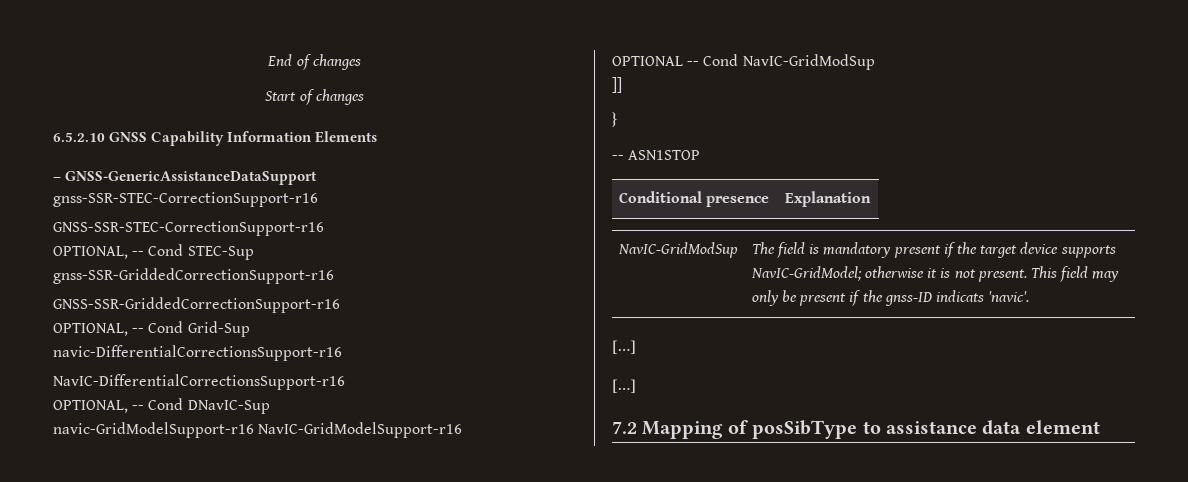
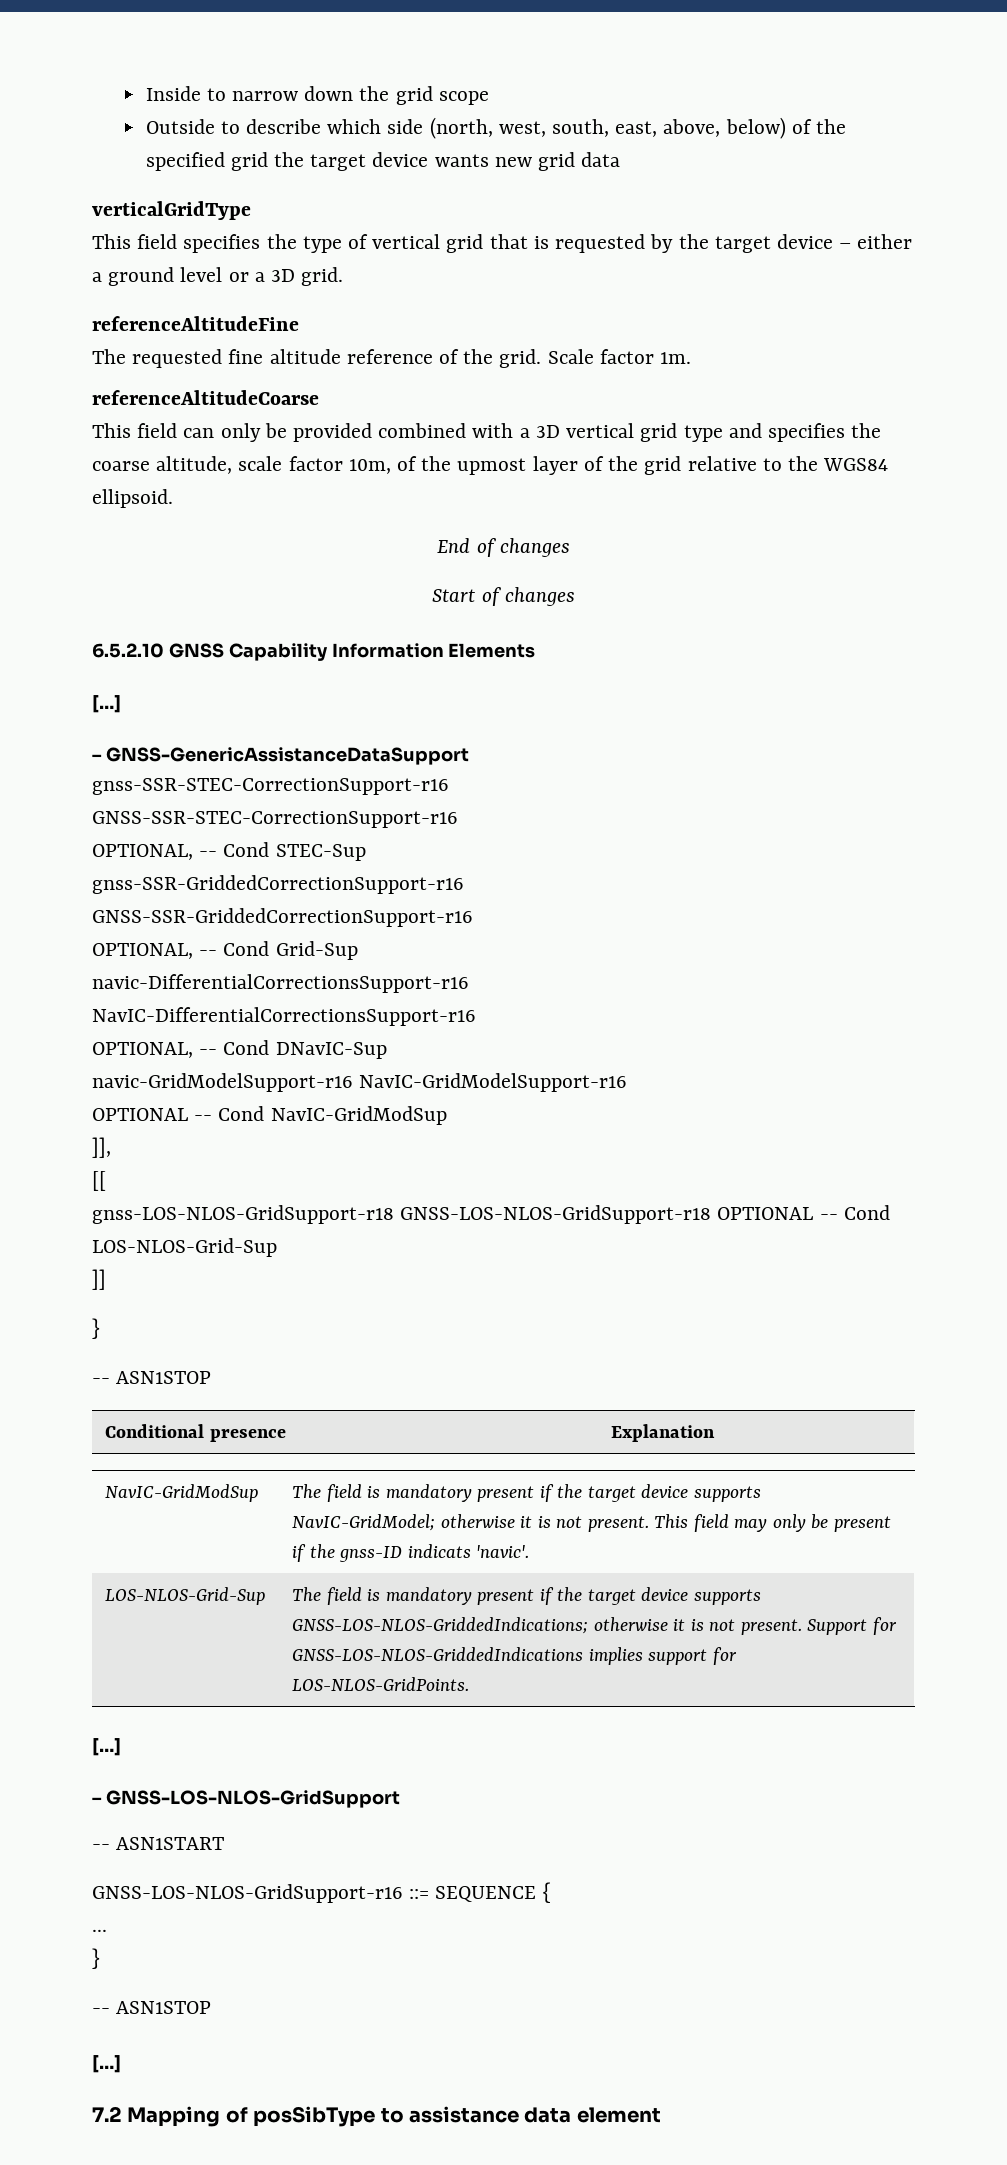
+ Inside to narrow down the grid scope
+ Outside to describe which side (north, west, south, east, above, below) of the specified grid the target device wants new grid data
+ verticalGridType
+ This field specifies the type of vertical grid that is requested by the target device – either a ground level or a 3D grid.
+ referenceAltitudeFine
+ The requested fine altitude reference of the grid. Scale factor 1m.
+ referenceAltitudeCoarse
+ This field can only be provided combined with a 3D vertical grid type and specifies the coarse altitude, scale factor 10m, of the upmost layer of the grid relative to the WGS84 ellipsoid.
  6.5.2.10 GNSS Capability Information Elements
+ […]
+ ]],
+ [[
+ gnss-LOS-NLOS-GridSupport-r18 GNSS-LOS-NLOS-GridSupport-r18 OPTIONAL -- Cond LOS-NLOS-Grid-Sup
  NavIC-GridModSup | The field is mandatory present if the target device supports NavIC-GridModel; otherwise it is not present. This field may only be present if the gnss-ID indicats 'navic'.
+ LOS-NLOS-Grid-Sup | The field is mandatory present if the target device supports GNSS-LOS-NLOS-GriddedIndications; otherwise it is not present. Support for GNSS-LOS-NLOS-GriddedIndications implies support for LOS-NLOS-GridPoints.
  […]
+ – GNSS-LOS-NLOS-GridSupport
+ -- ASN1START
+ GNSS-LOS-NLOS-GridSupport-r16 ::= SEQUENCE {
+ ...
+ }
+ -- ASN1STOP

